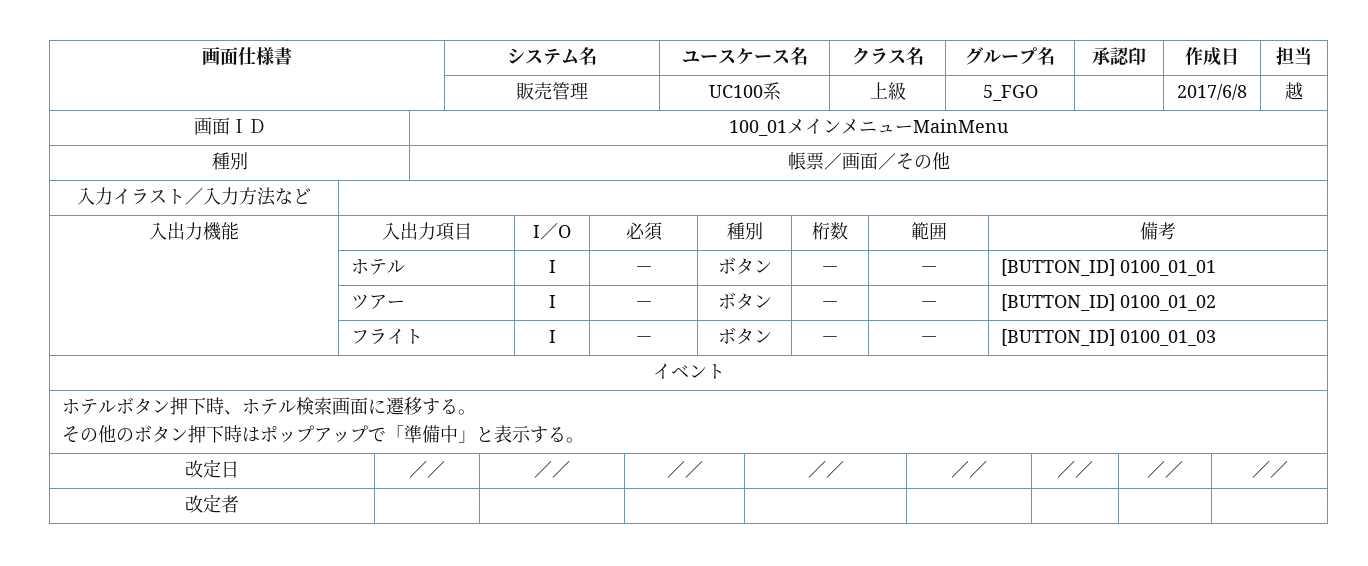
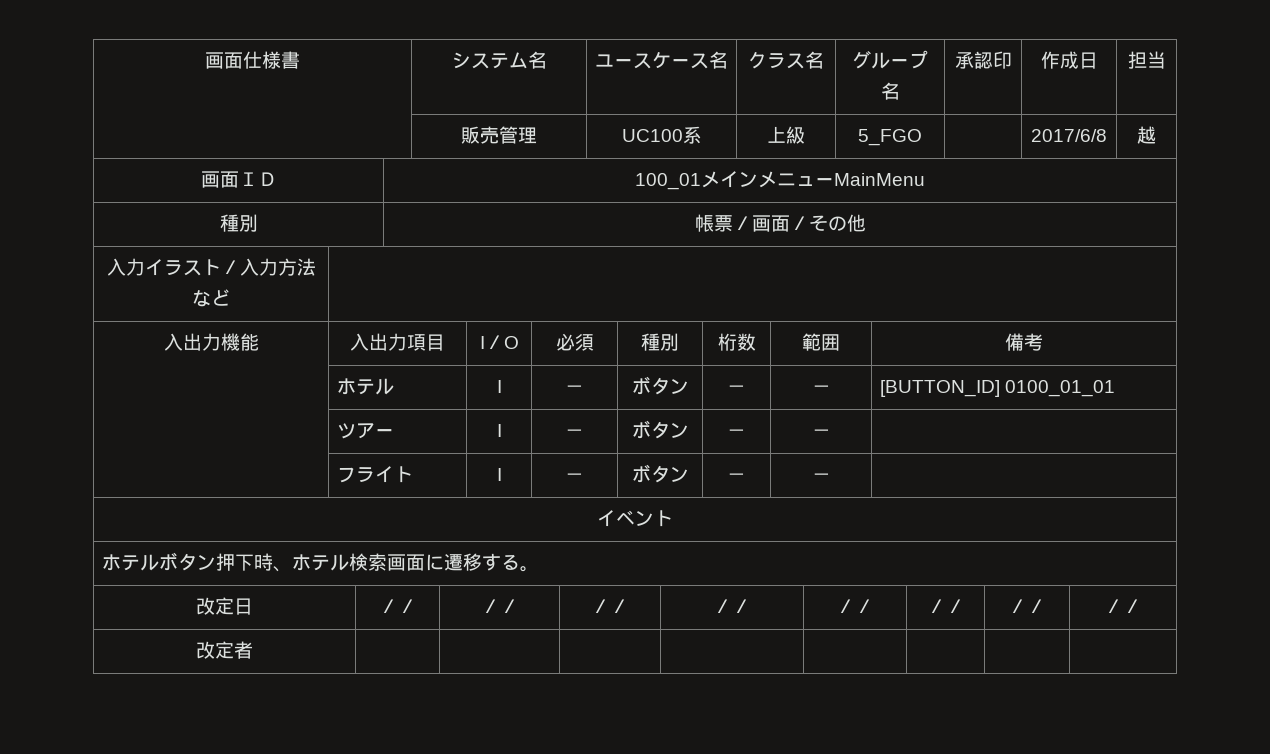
- | ツアー | I | － | ボタン | － | － | [BUTTON_ID] 0100_01_02
+ | ツアー | I | － | ボタン | － | － |
- | フライト | I | － | ボタン | － | － | [BUTTON_ID] 0100_01_03
+ | フライト | I | － | ボタン | － | － |
  ホテルボタン押下時、ホテル検索画面に遷移する。
- その他のボタン押下時はポップアップで「準備中」と表示する。

